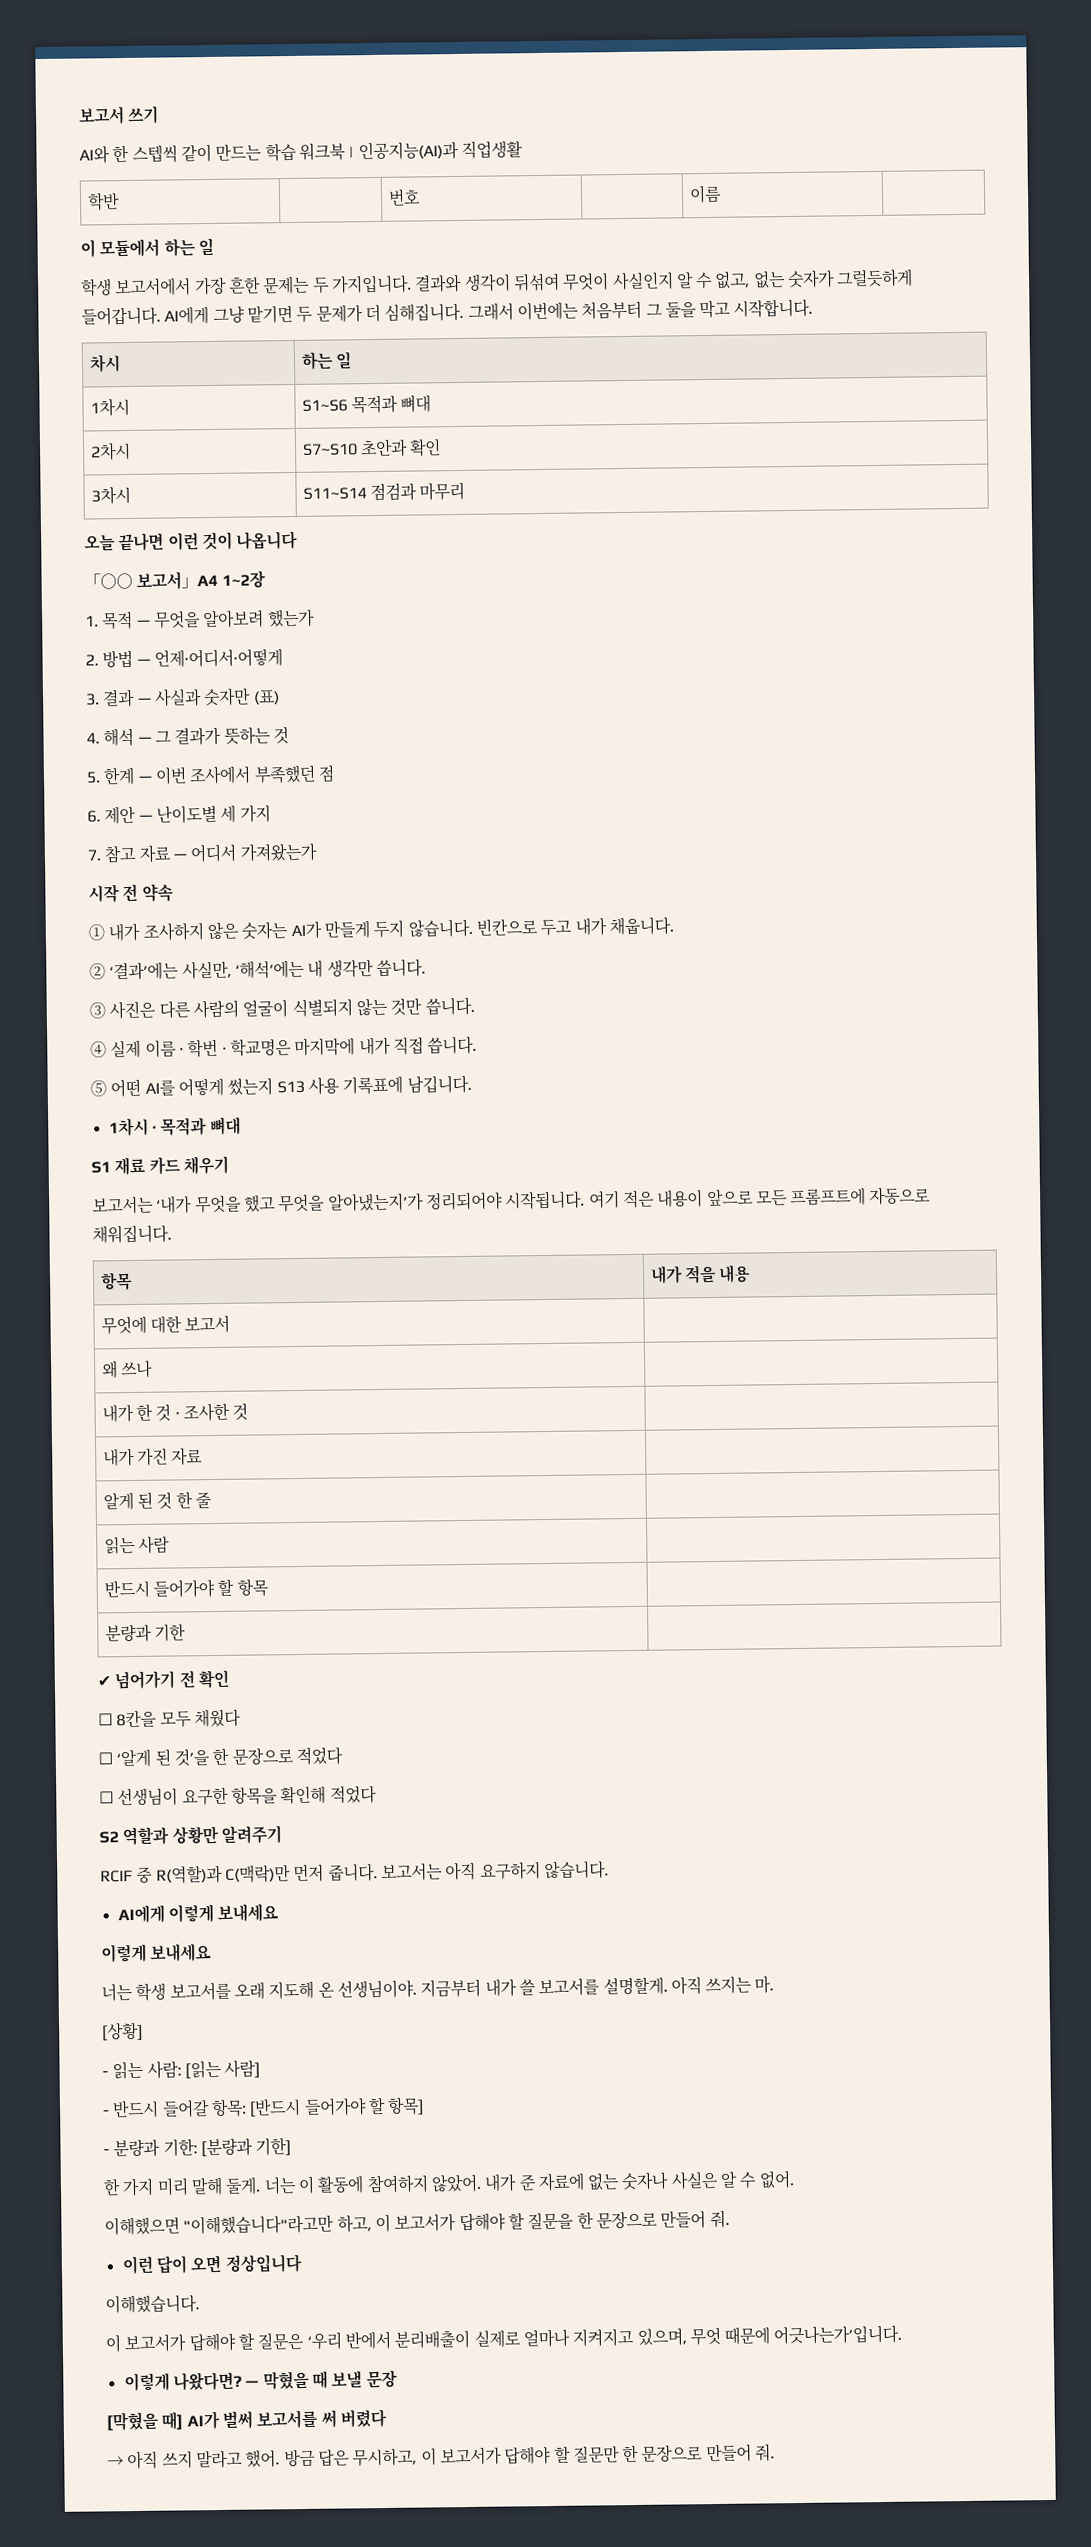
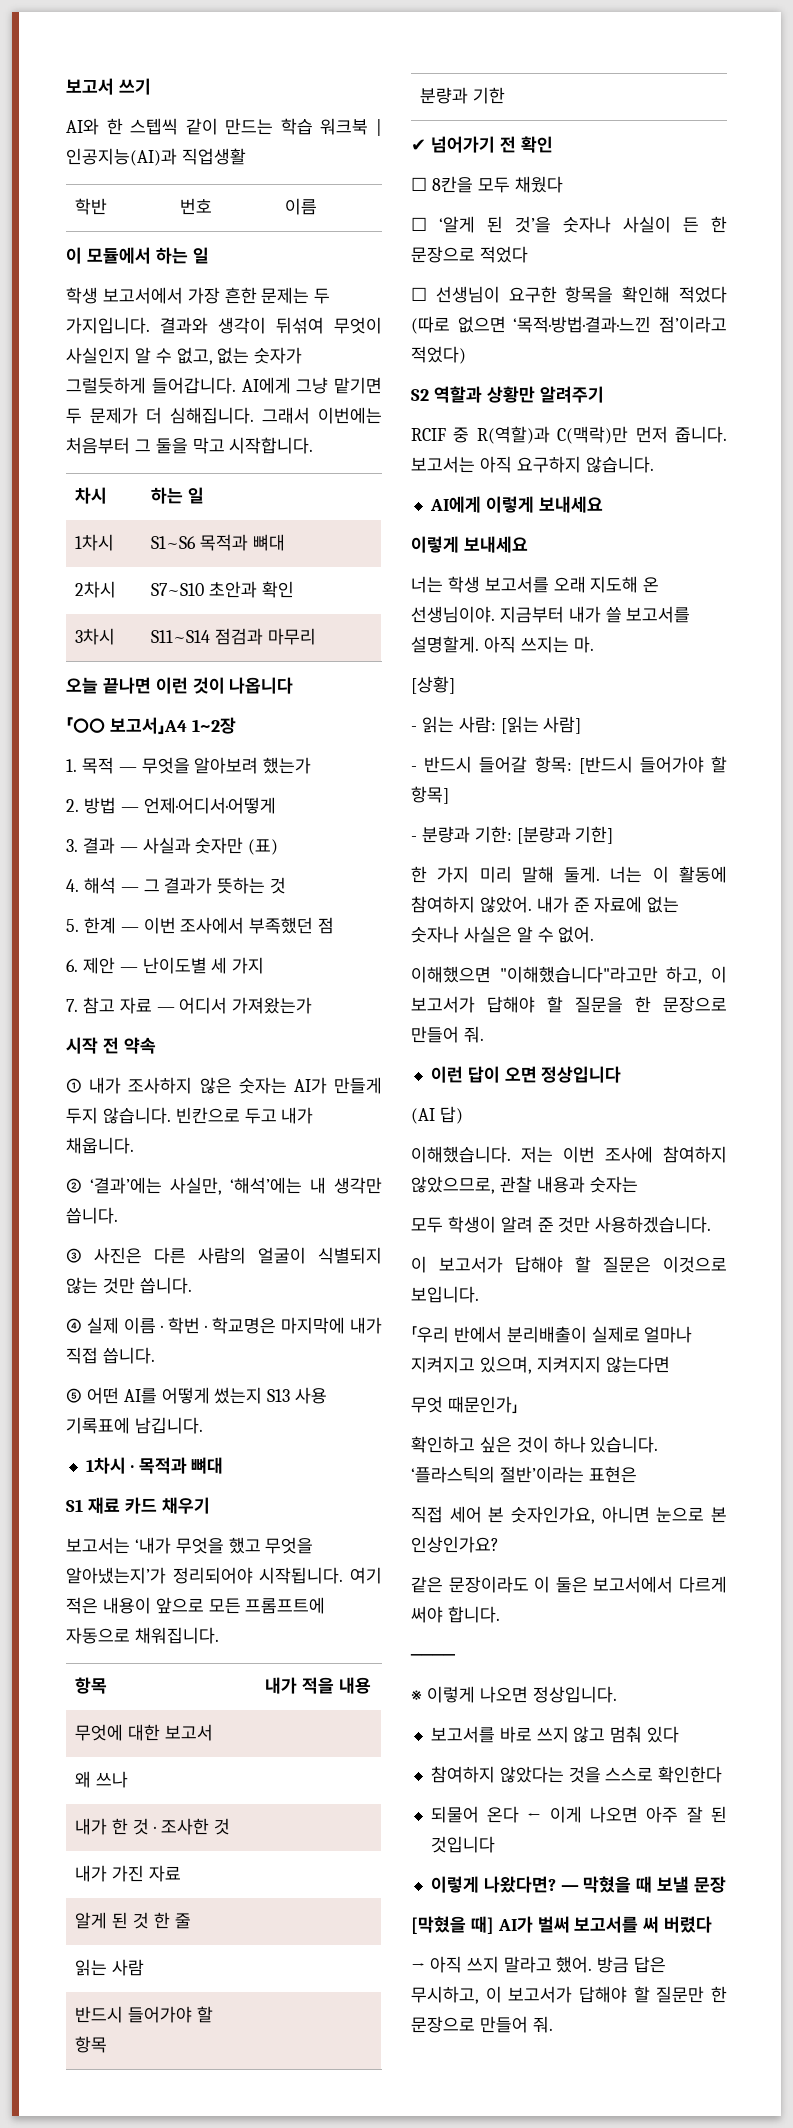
- ☐ ‘알게 된 것’을 한 문장으로 적었다
+ ☐ ‘알게 된 것’을 숫자나 사실이 든 한 문장으로 적었다
- ☐ 선생님이 요구한 항목을 확인해 적었다
+ ☐ 선생님이 요구한 항목을 확인해 적었다 (따로 없으면 ‘목적·방법·결과·느낀 점’이라고 적었다)
+ (AI 답)
+ 저는 이번 조사에 참여하지 않았으므로, 관찰 내용과 숫자는
+ 모두 학생이 알려 준 것만 사용하겠습니다.
- 이 보고서가 답해야 할 질문은 ‘우리 반에서 분리배출이 실제로 얼마나 지켜지고 있으며, 무엇 때문에 어긋나는가’입니다.
+ 이 보고서가 답해야 할 질문은 이것으로 보입니다.
+ 「우리 반에서 분리배출이 실제로 얼마나 지켜지고 있으며, 지켜지지 않는다면
+ 무엇 때문인가」
+ 확인하고 싶은 것이 하나 있습니다. ‘플라스틱의 절반’이라는 표현은
+ 직접 세어 본 숫자인가요, 아니면 눈으로 본 인상인가요?
+ 같은 문장이라도 이 둘은 보고서에서 다르게 써야 합니다.
+ ────
+ ※ 이렇게 나오면 정상입니다.
+ 보고서를 바로 쓰지 않고 멈춰 있다
+ 참여하지 않았다는 것을 스스로 확인한다
+ 되물어 온다 ← 이게 나오면 아주 잘 된 것입니다

